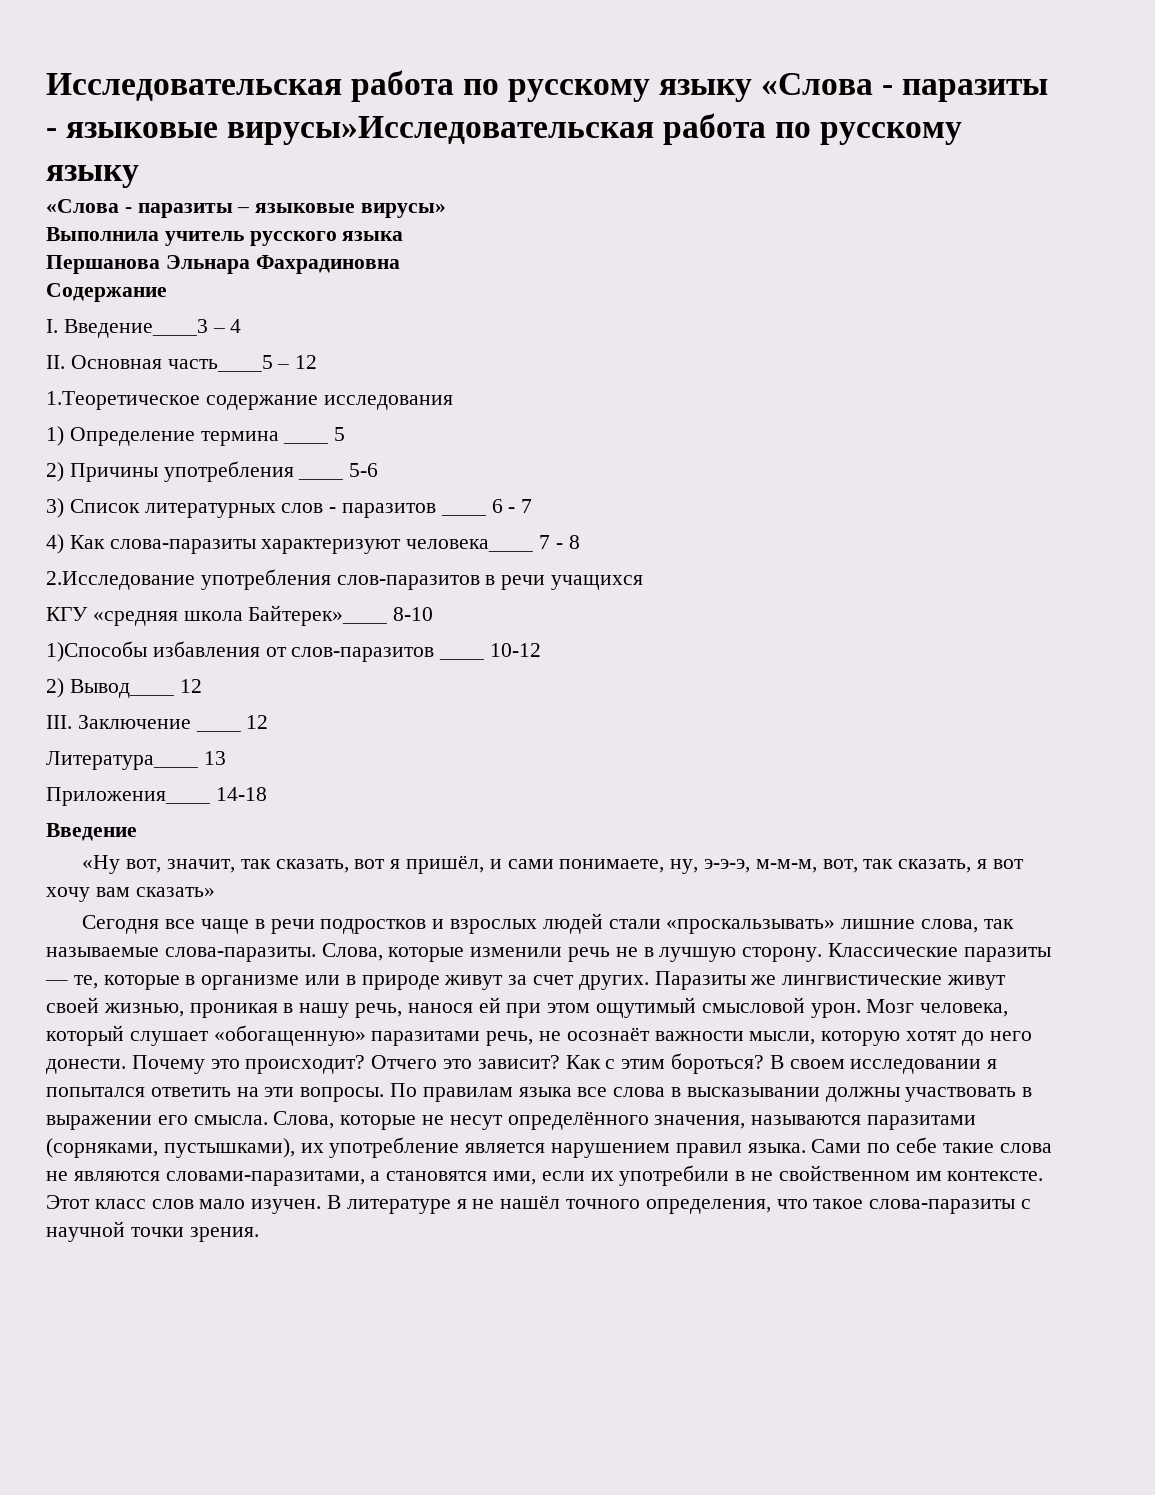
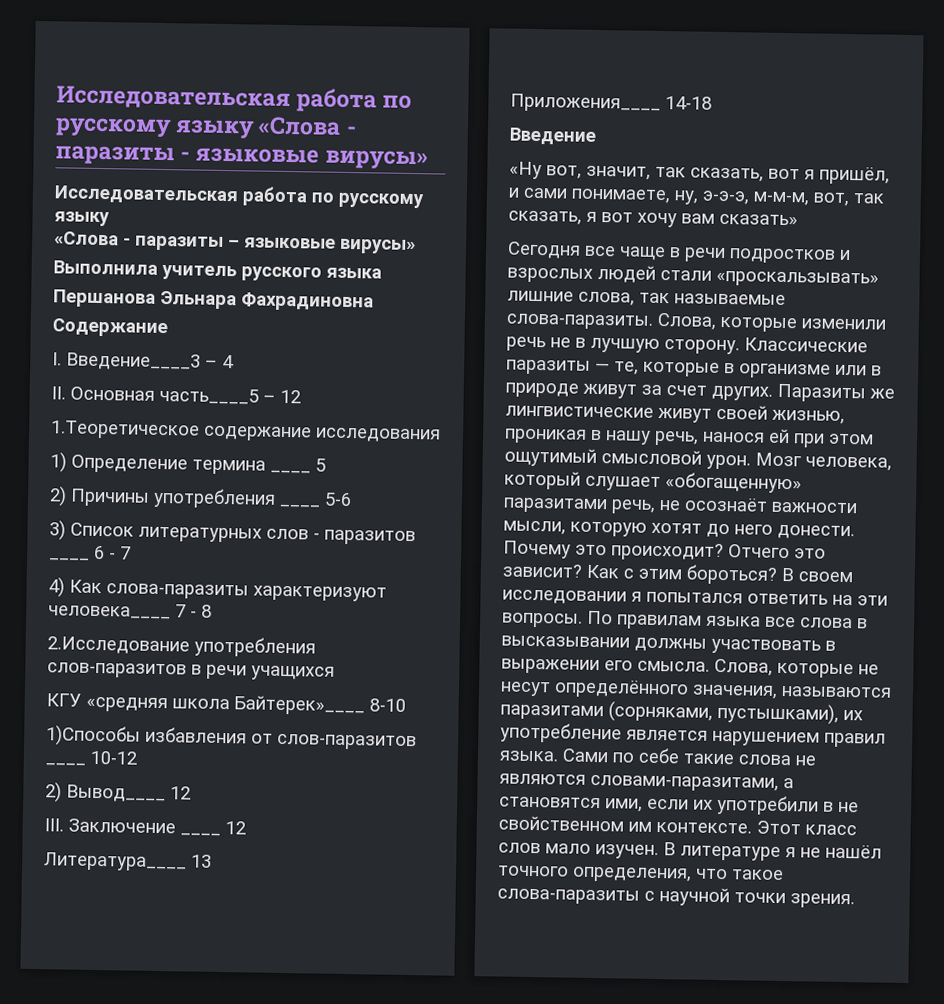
- Исследовательская работа по русскому языку «Слова - паразиты - языковые вирусы»Исследовательская работа по русскому языку
+ Исследовательская работа по русскому языку «Слова - паразиты - языковые вирусы»
+ Исследовательская работа по русскому языку

